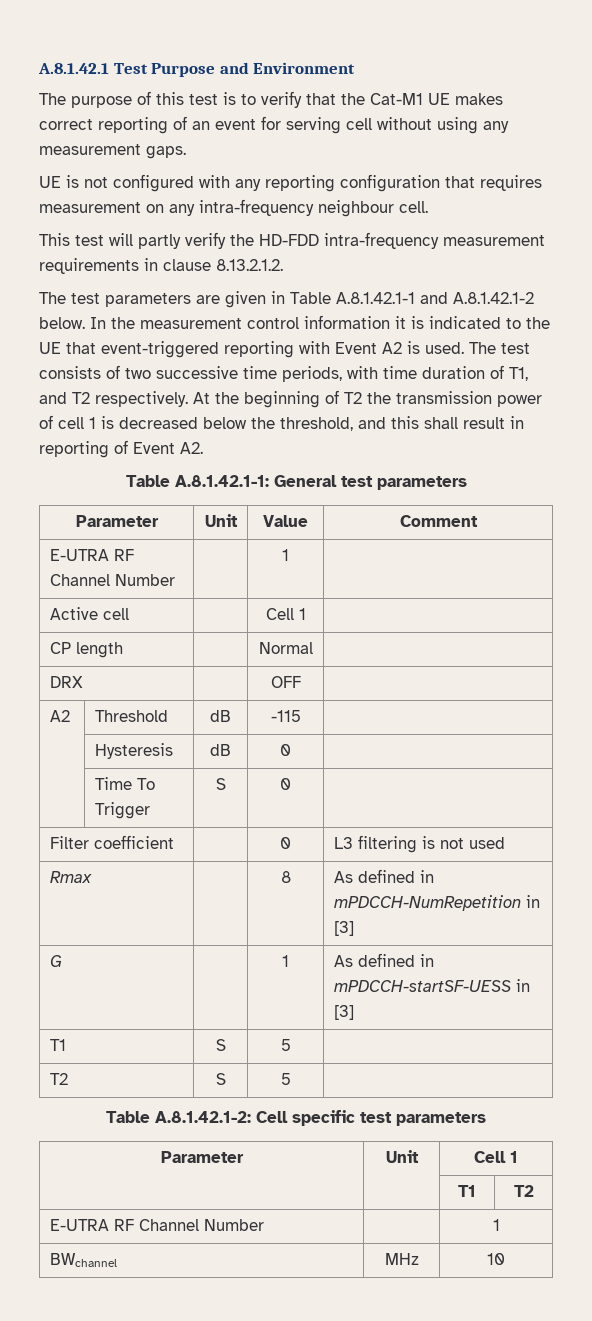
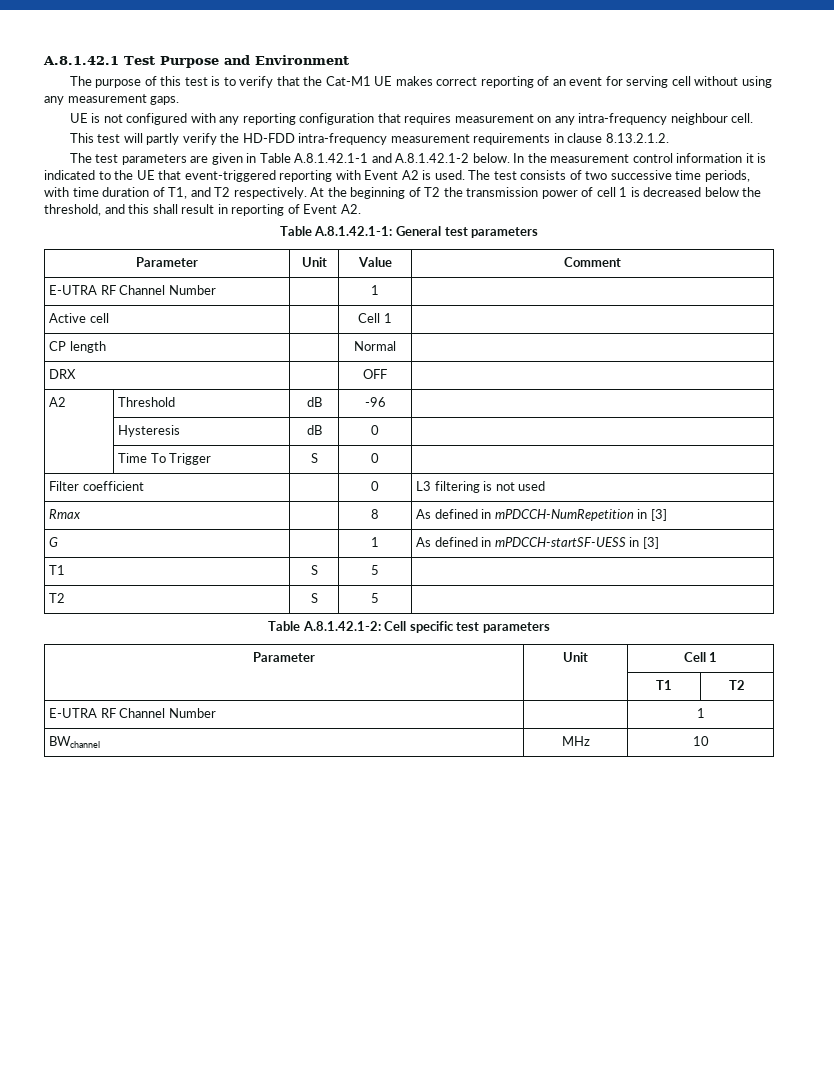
- A2 | Threshold | dB | -115 |
+ A2 | Threshold | dB | -96 |

